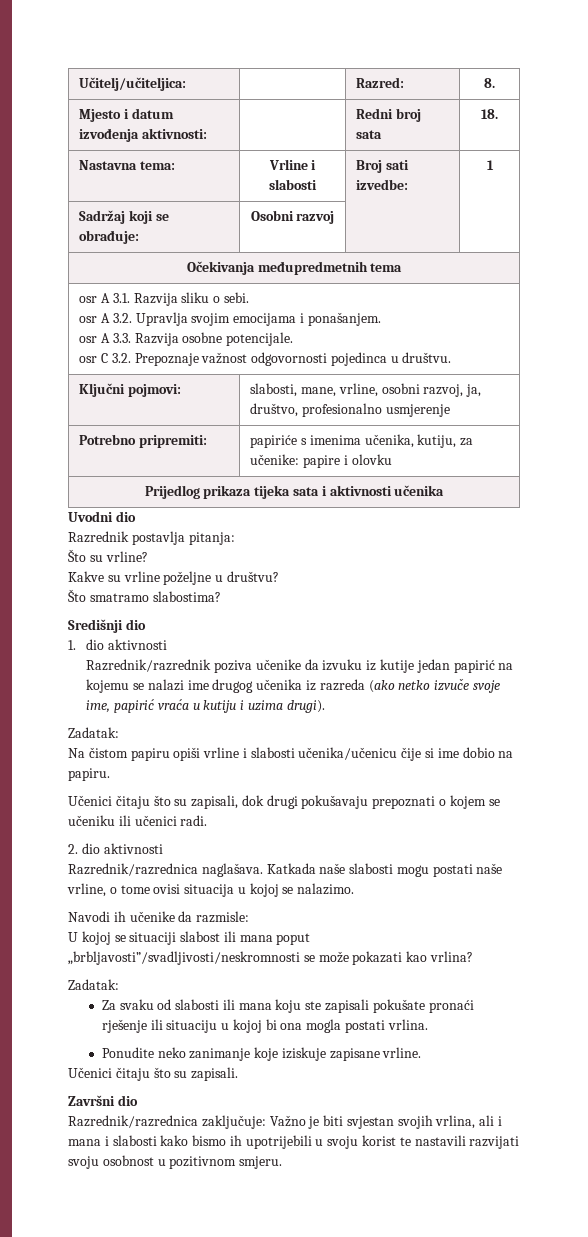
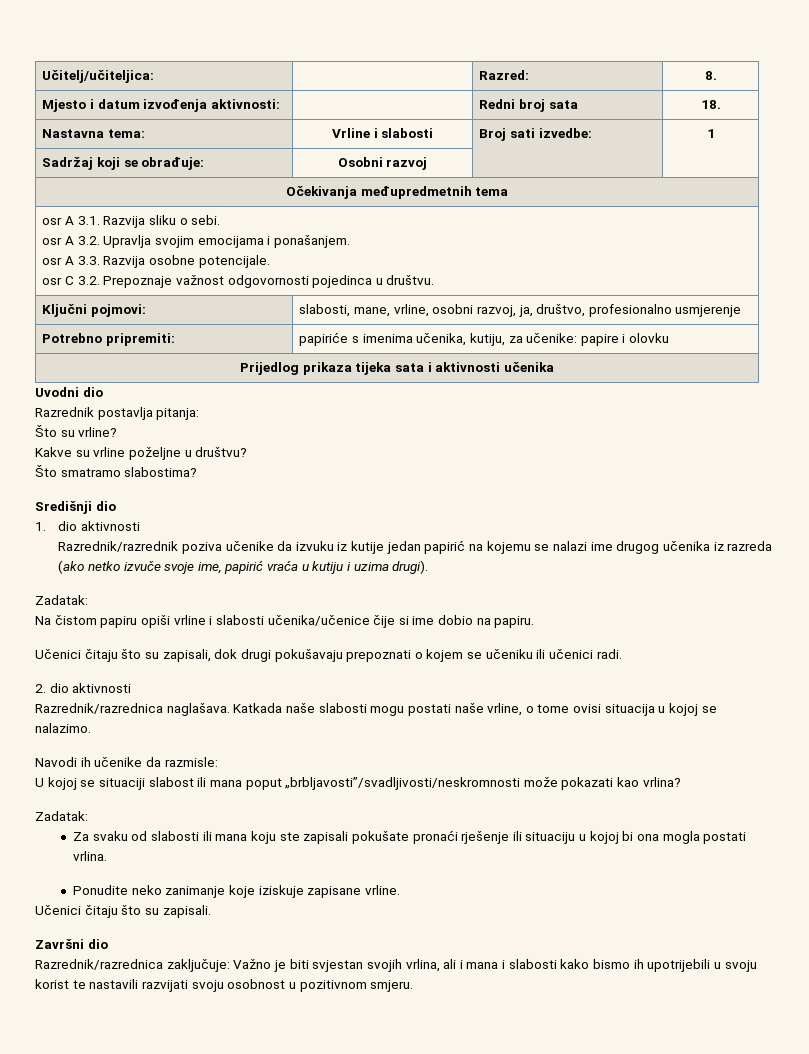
- Na čistom papiru opiši vrline i slabosti učenika/učenicu čije si ime dobio na papiru.
+ Na čistom papiru opiši vrline i slabosti učenika/učenice čije si ime dobio na papiru.
- U kojoj se situaciji slabost ili mana poput „brbljavosti”/svadljivosti/neskromnosti se može pokazati kao vrlina?
+ U kojoj se situaciji slabost ili mana poput „brbljavosti”/svadljivosti/neskromnosti može pokazati kao vrlina?

